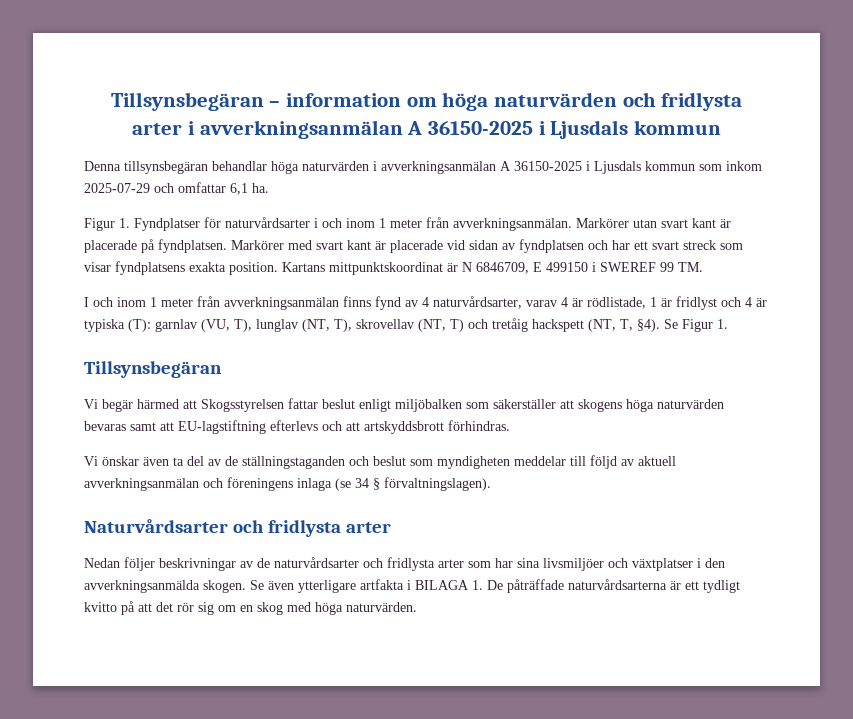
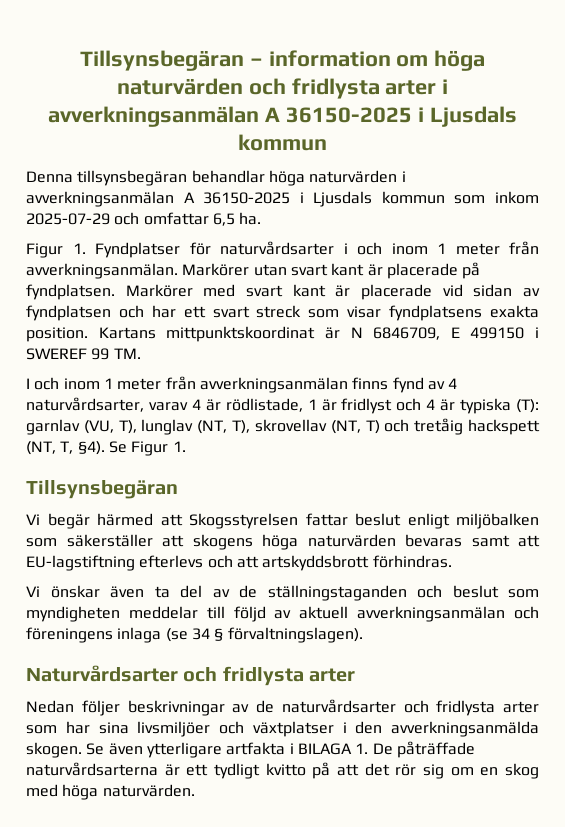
- Denna tillsynsbegäran behandlar höga naturvärden i avverkningsanmälan A 36150-2025 i Ljusdals kommun som inkom 2025-07-29 och omfattar 6,1 ha.
+ Denna tillsynsbegäran behandlar höga naturvärden i avverkningsanmälan A 36150-2025 i Ljusdals kommun som inkom 2025-07-29 och omfattar 6,5 ha.

